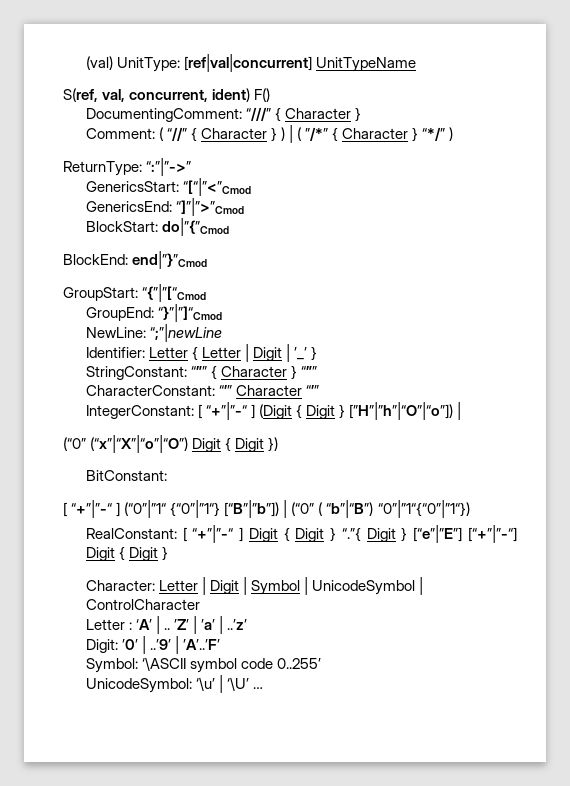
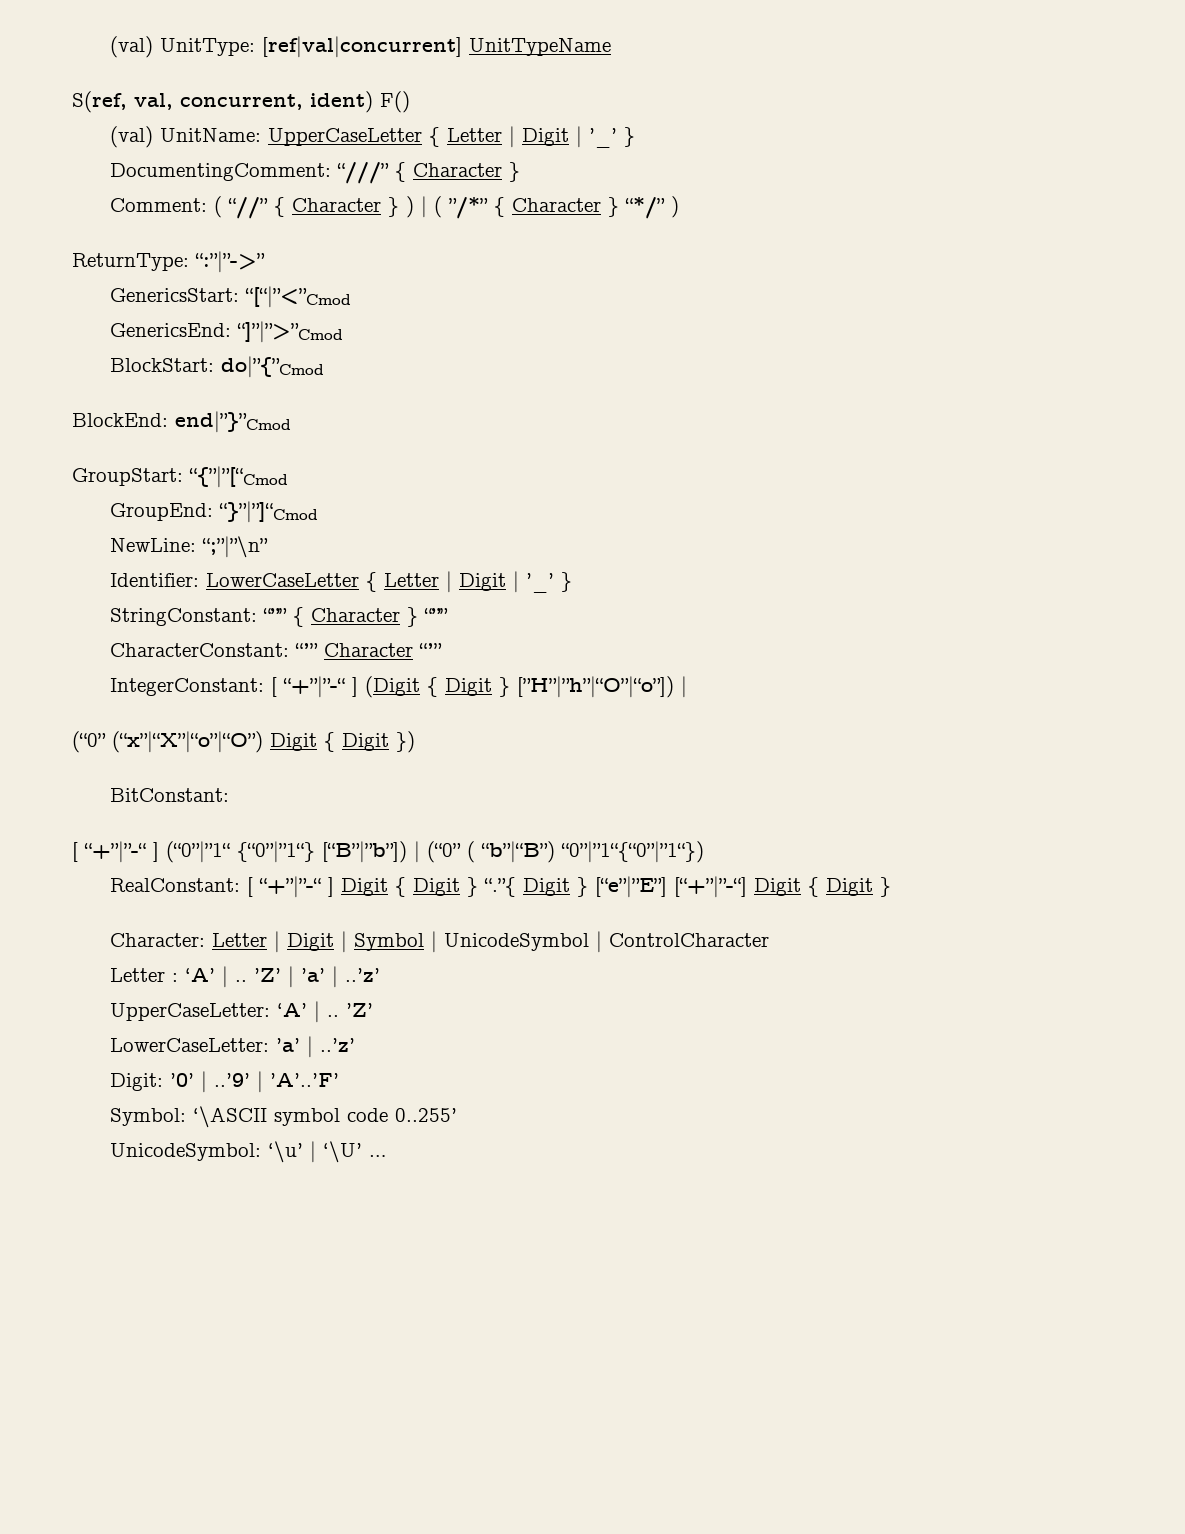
+ (val) UnitName: UpperCaseLetter { Letter | Digit | ’_’ }
- NewLine: “;”|newLine
+ NewLine: “;”|”\n”
- Identifier: Letter { Letter | Digit | ’_’ }
+ Identifier: LowerCaseLetter { Letter | Digit | ’_’ }
+ UpperCaseLetter: ‘A’ | .. ’Z’
+ LowerCaseLetter: ’a’ | ..’z’

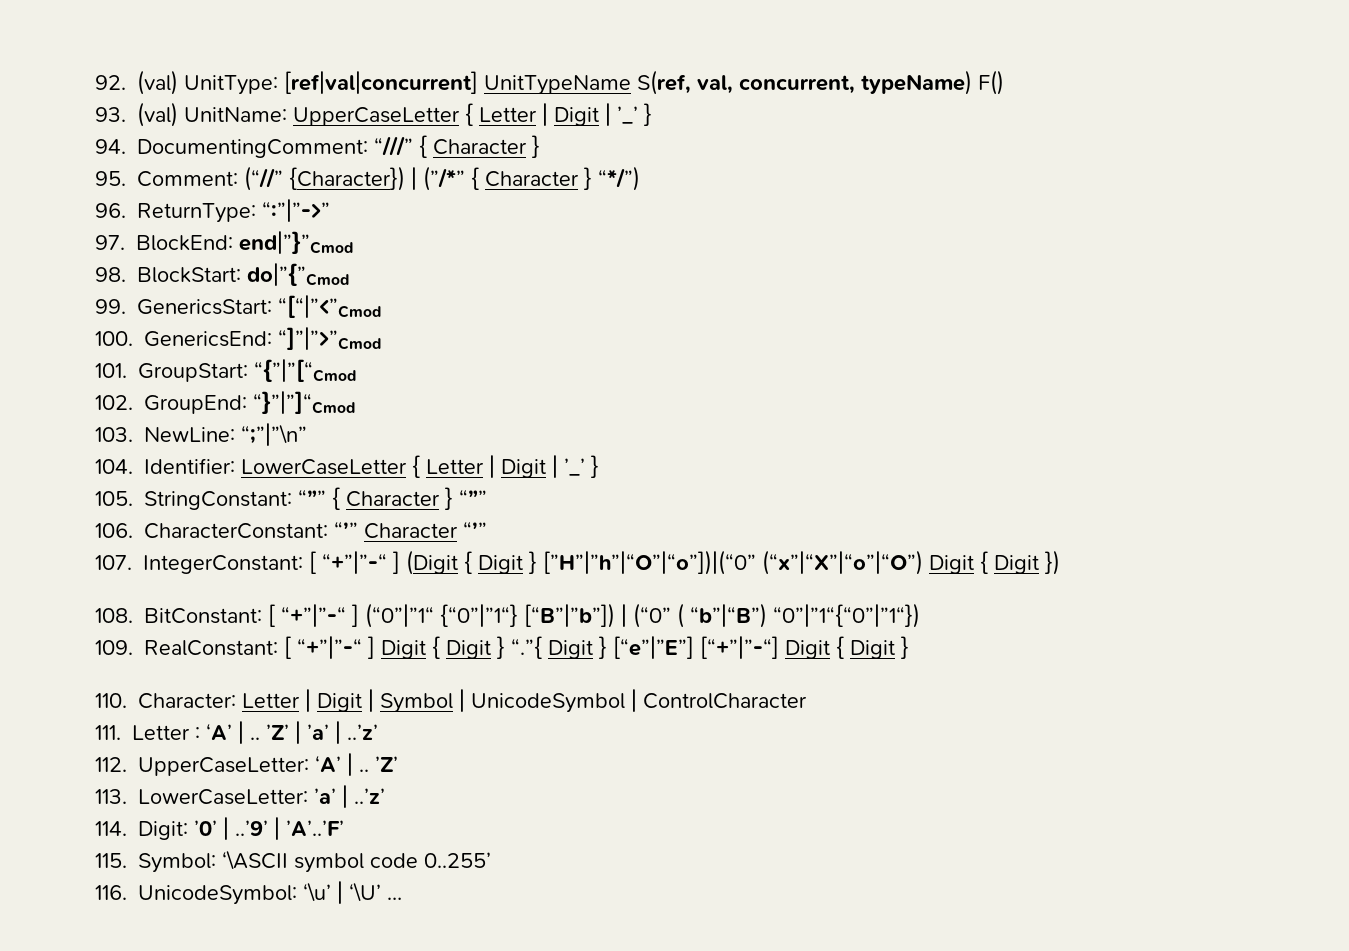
- (val) UnitType: [ref|val|concurrent] UnitTypeName
- S(ref, val, concurrent, ident) F()
+ 92. (val) UnitType: [ref|val|concurrent] UnitTypeName S(ref, val, concurrent, typeName) F()
- (val) UnitName: UpperCaseLetter { Letter | Digit | ’_’ }
+ 93. (val) UnitName: UpperCaseLetter { Letter | Digit | ’_’ }
- DocumentingComment: “///” { Character }
+ 94. DocumentingComment: “///” { Character }
- Comment: ( “//” { Character } ) | ( ”/*” { Character } “*/” )
- ReturnType: “:”|”->”
- GenericsStart: “[“|”<”Cmod
+ 95. Comment: (“//” {Character}) | (”/*” { Character } “*/”)
+ 96. ReturnType: “:”|”->”
+ 97. BlockEnd: end|”}”Cmod
+ 98. BlockStart: do|”{”Cmod
+ 99. GenericsStart: “[“|”<”Cmod
- GenericsEnd: “]”|”>”Cmod
+ 100. GenericsEnd: “]”|”>”Cmod
- BlockStart: do|”{”Cmod
- BlockEnd: end|”}”Cmod
- GroupStart: “{”|”[“Cmod
+ 101. GroupStart: “{”|”[“Cmod
- GroupEnd: “}”|”]“Cmod
+ 102. GroupEnd: “}”|”]“Cmod
- NewLine: “;”|”\n”
+ 103. NewLine: “;”|”\n”
- Identifier: LowerCaseLetter { Letter | Digit | ’_’ }
+ 104. Identifier: LowerCaseLetter { Letter | Digit | ’_’ }
- StringConstant: “”” { Character } “””
+ 105. StringConstant: “”” { Character } “””
- CharacterConstant: “’” Character “’”
+ 106. CharacterConstant: “’” Character “’”
- IntegerConstant: [ “+”|”-“ ] (Digit { Digit } [”H”|”h”|“O”|“o”]) |
- (“0” (“x”|“X”|“o”|“O”) Digit { Digit })
+ 107. IntegerConstant: [ “+”|”-“ ] (Digit { Digit } [”H”|”h”|“O”|“o”])|(“0” (“x”|“X”|“o”|“O”) Digit { Digit })
- BitConstant:
- [ “+”|”-“ ] (“0”|”1“ {“0”|”1“} [“B”|”b”]) | (“0” ( “b”|“B”) “0”|”1“{“0”|”1“})
+ 108. BitConstant: [ “+”|”-“ ] (“0”|”1“ {“0”|”1“} [“B”|”b”]) | (“0” ( “b”|“B”) “0”|”1“{“0”|”1“})
- RealConstant: [ “+”|”-“ ] Digit { Digit } “.”{ Digit } [“e”|”E”] [“+”|”-“] Digit { Digit }
+ 109. RealConstant: [ “+”|”-“ ] Digit { Digit } “.”{ Digit } [“e”|”E”] [“+”|”-“] Digit { Digit }
- Character: Letter | Digit | Symbol | UnicodeSymbol | ControlCharacter
+ 110. Character: Letter | Digit | Symbol | UnicodeSymbol | ControlCharacter
- Letter : ‘A’ | .. ’Z’ | ’a’ | ..’z’
+ 111. Letter : ‘A’ | .. ’Z’ | ’a’ | ..’z’
- UpperCaseLetter: ‘A’ | .. ’Z’
+ 112. UpperCaseLetter: ‘A’ | .. ’Z’
- LowerCaseLetter: ’a’ | ..’z’
+ 113. LowerCaseLetter: ’a’ | ..’z’
- Digit: ’0’ | ..’9’ | ’A’..’F’
+ 114. Digit: ’0’ | ..’9’ | ’A’..’F’
- Symbol: ‘\ASCII symbol code 0..255’
+ 115. Symbol: ‘\ASCII symbol code 0..255’
- UnicodeSymbol: ‘\u’ | ‘\U’ …
+ 116. UnicodeSymbol: ‘\u’ | ‘\U’ …

